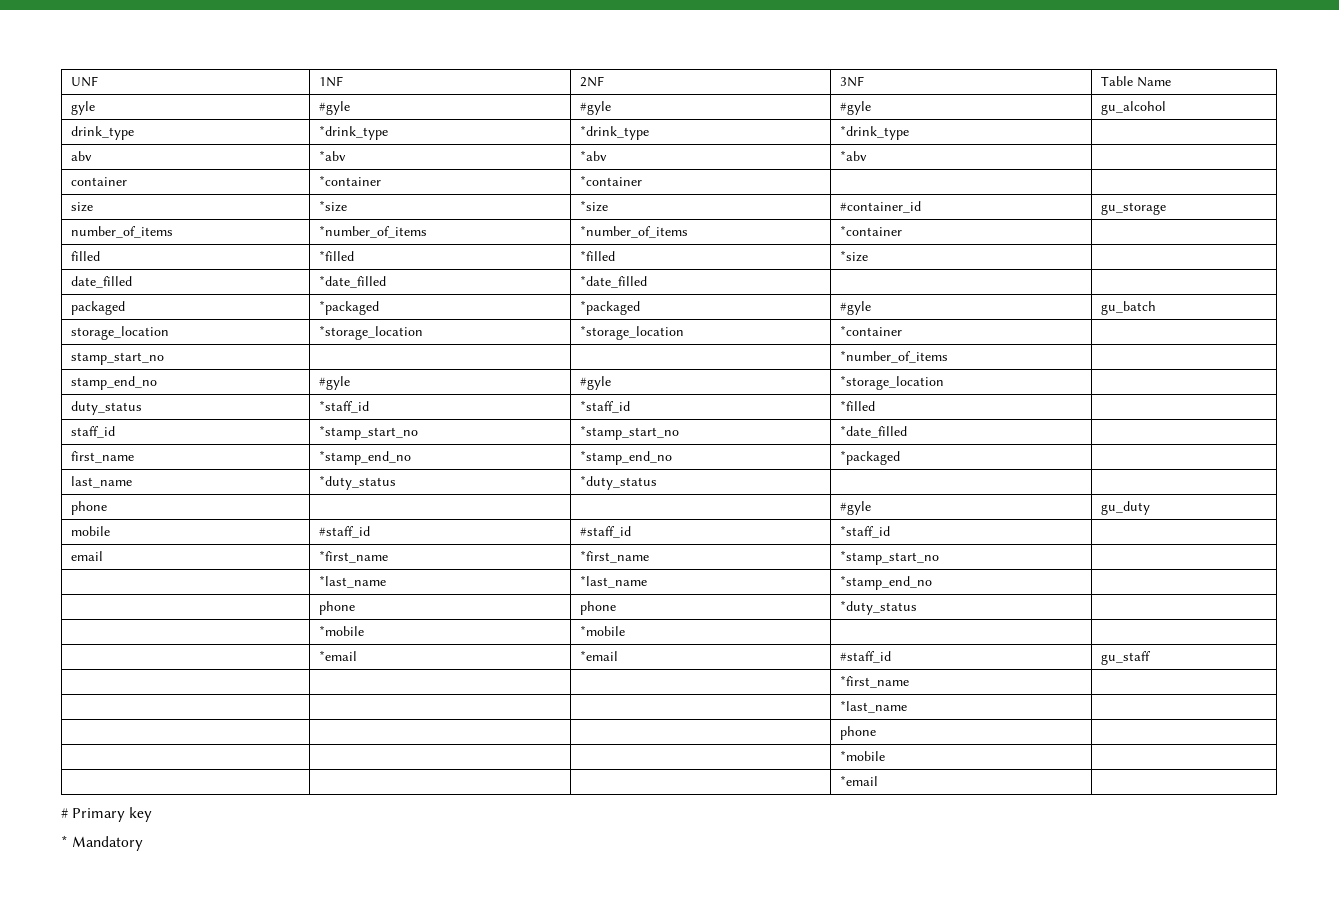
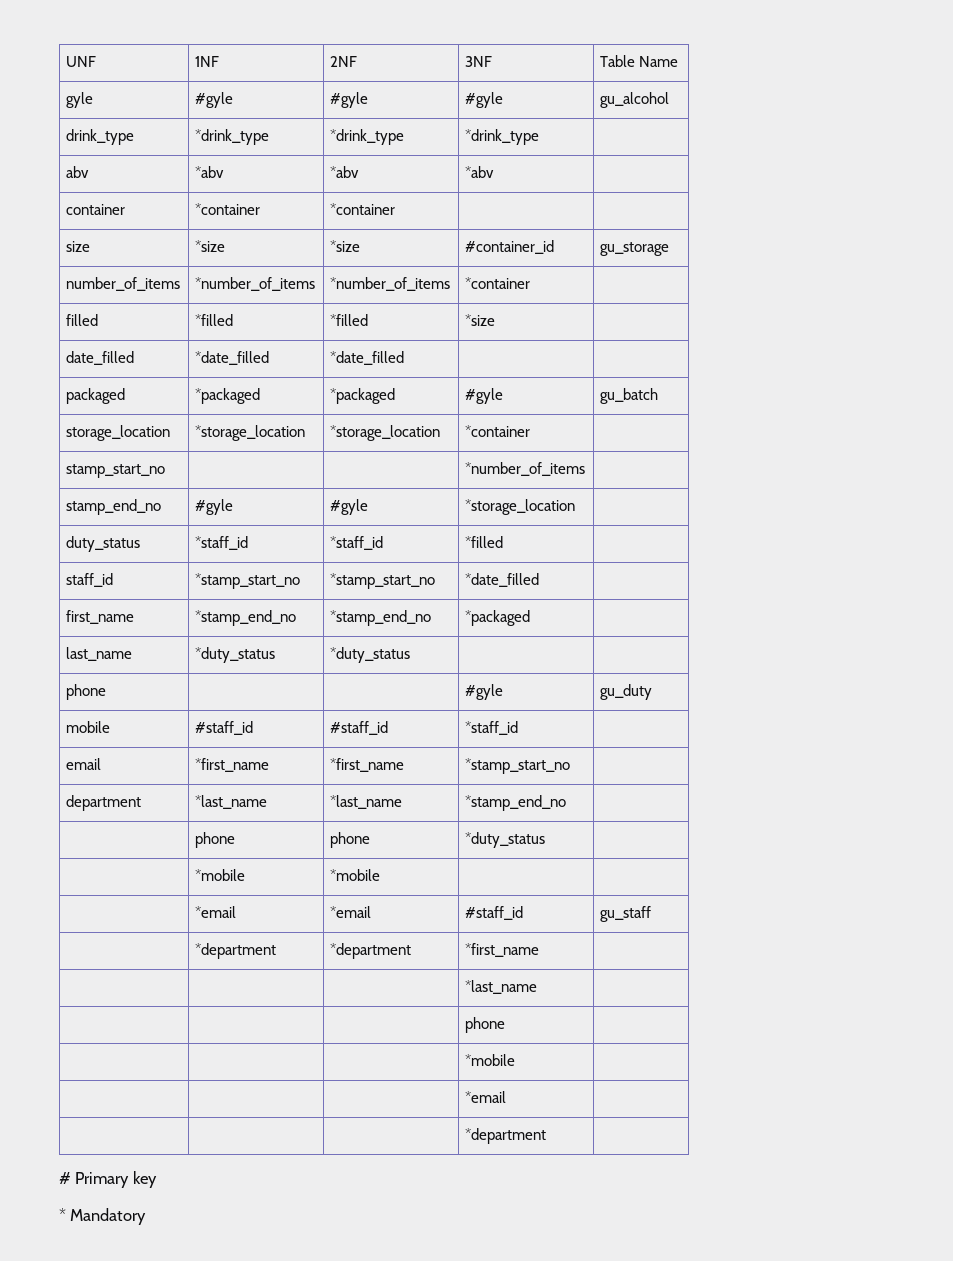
- | *last_name | *last_name | *stamp_end_no |
+ department | *last_name | *last_name | *stamp_end_no |
- | | | *first_name |
+ | *department | *department | *first_name |
+ | | | *department |

